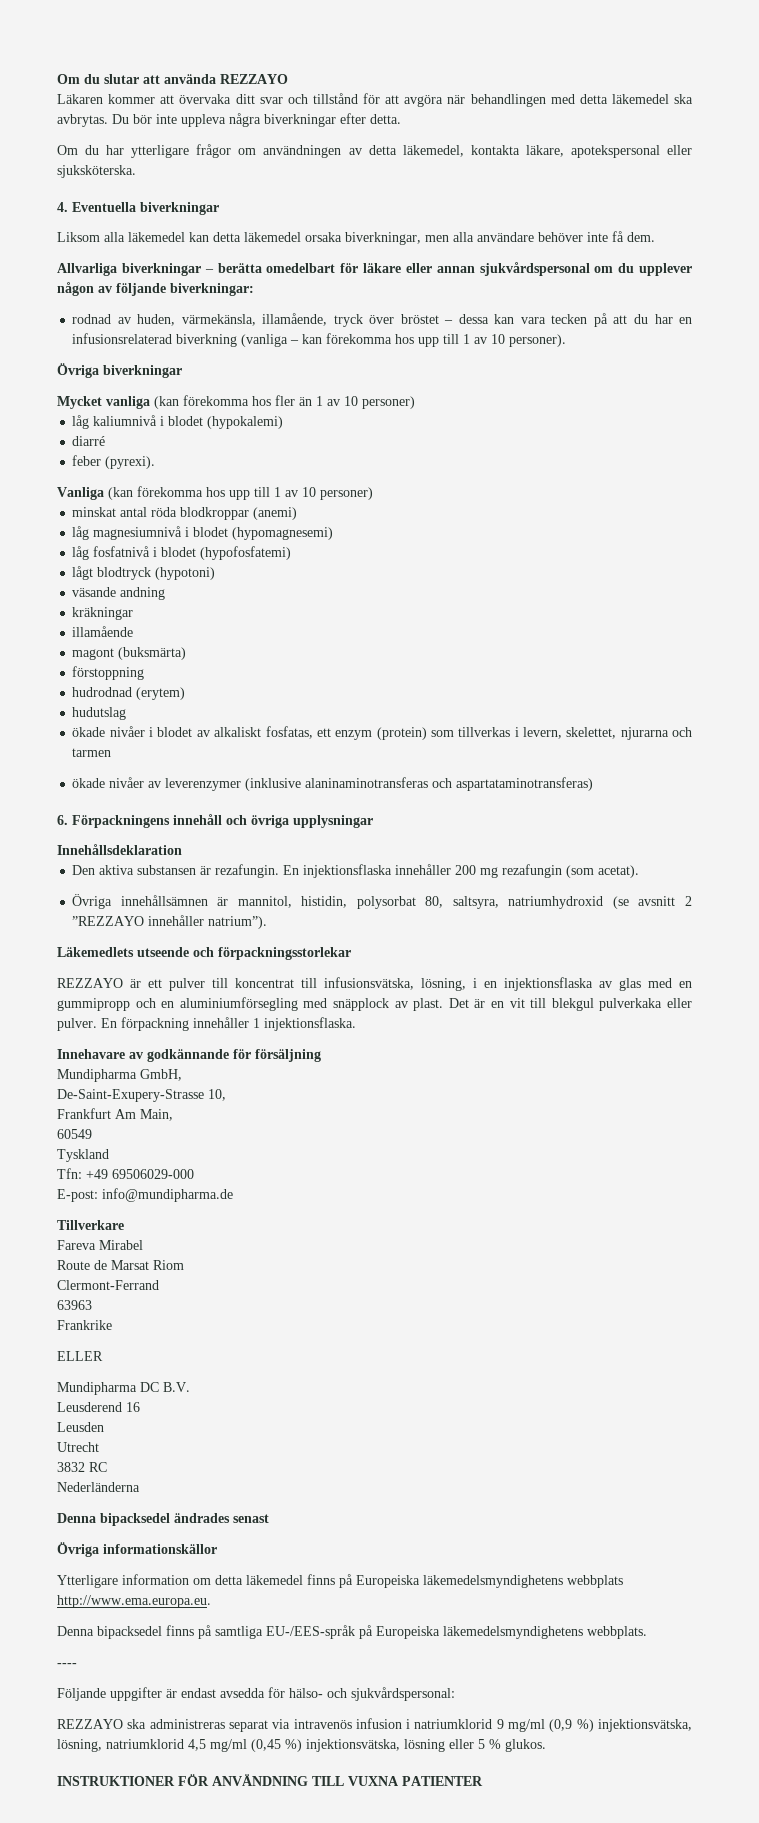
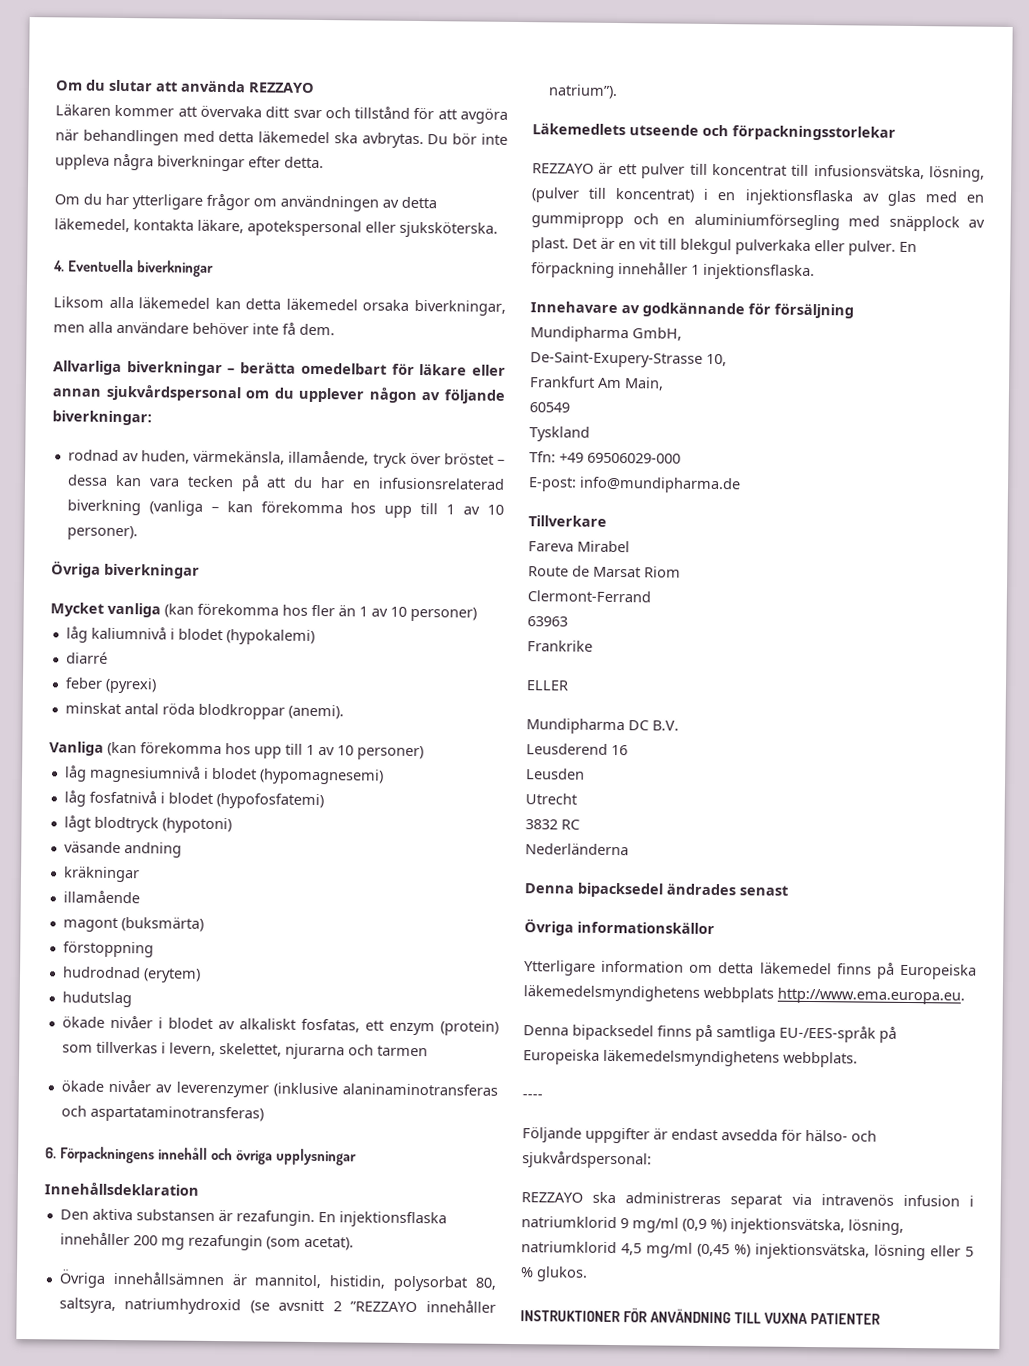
- feber (pyrexi).
+ feber (pyrexi)
+ minskat antal röda blodkroppar (anemi).
- minskat antal röda blodkroppar (anemi)
- REZZAYO är ett pulver till koncentrat till infusionsvätska, lösning, i en injektionsflaska av glas med en gummipropp och en aluminiumförsegling med snäpplock av plast.
+ REZZAYO är ett pulver till koncentrat till infusionsvätska, lösning, (pulver till koncentrat) i en injektionsflaska av glas med en gummipropp och en aluminiumförsegling med snäpplock av plast.

